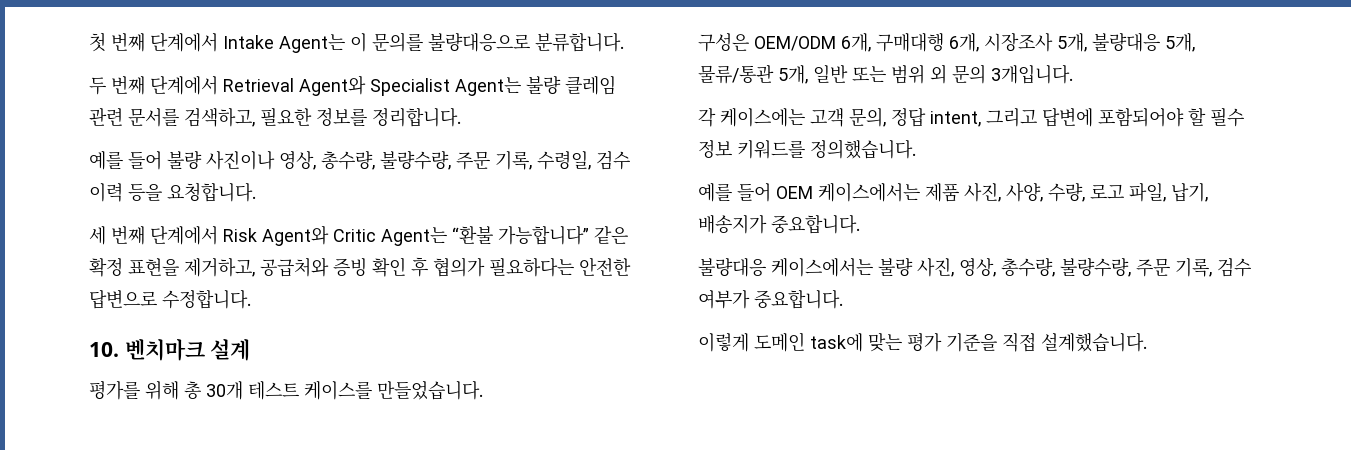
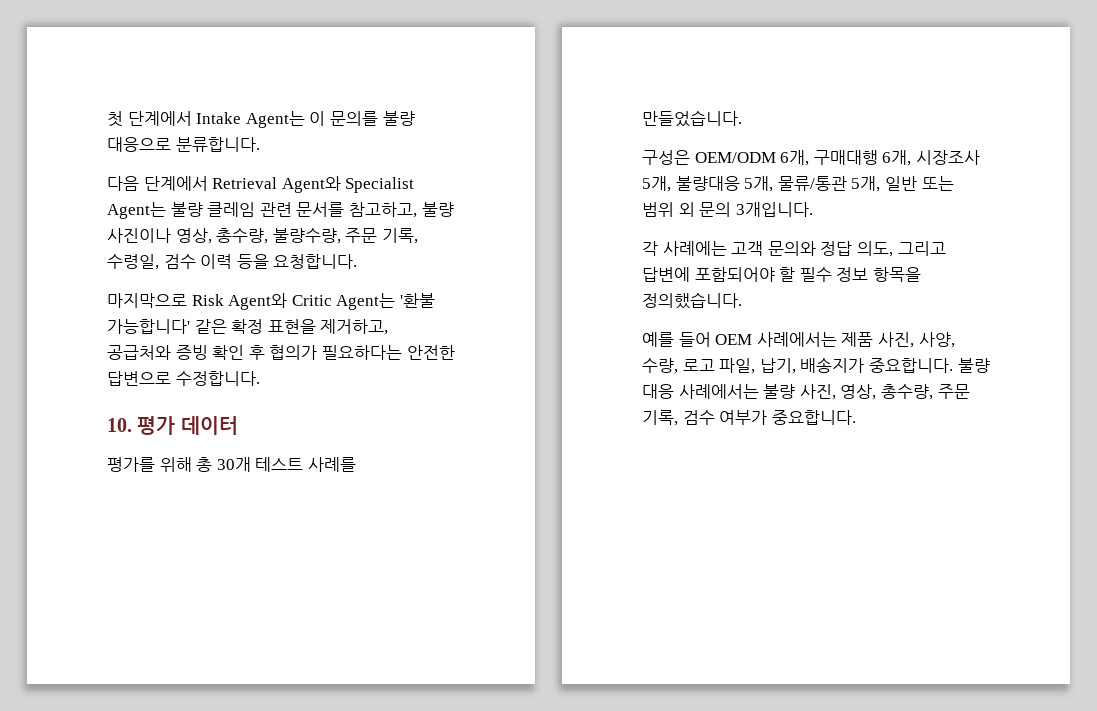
- 첫 번째 단계에서 Intake Agent는 이 문의를 불량대응으로 분류합니다.
+ 첫 단계에서 Intake Agent는 이 문의를 불량 대응으로 분류합니다.
- 두 번째 단계에서 Retrieval Agent와 Specialist Agent는 불량 클레임 관련 문서를 검색하고, 필요한 정보를 정리합니다.
- 예를 들어 불량 사진이나 영상, 총수량, 불량수량, 주문 기록, 수령일, 검수 이력 등을 요청합니다.
+ 다음 단계에서 Retrieval Agent와 Specialist Agent는 불량 클레임 관련 문서를 참고하고, 불량 사진이나 영상, 총수량, 불량수량, 주문 기록, 수령일, 검수 이력 등을 요청합니다.
- 세 번째 단계에서 Risk Agent와 Critic Agent는 “환불 가능합니다” 같은 확정 표현을 제거하고, 공급처와 증빙 확인 후 협의가 필요하다는 안전한 답변으로 수정합니다.
+ 마지막으로 Risk Agent와 Critic Agent는 '환불 가능합니다' 같은 확정 표현을 제거하고, 공급처와 증빙 확인 후 협의가 필요하다는 안전한 답변으로 수정합니다.
- 10. 벤치마크 설계
+ 10. 평가 데이터
- 평가를 위해 총 30개 테스트 케이스를 만들었습니다.
+ 평가를 위해 총 30개 테스트 사례를 만들었습니다.
- 각 케이스에는 고객 문의, 정답 intent, 그리고 답변에 포함되어야 할 필수 정보 키워드를 정의했습니다.
+ 각 사례에는 고객 문의와 정답 의도, 그리고 답변에 포함되어야 할 필수 정보 항목을 정의했습니다.
- 예를 들어 OEM 케이스에서는 제품 사진, 사양, 수량, 로고 파일, 납기, 배송지가 중요합니다.
- 불량대응 케이스에서는 불량 사진, 영상, 총수량, 불량수량, 주문 기록, 검수 여부가 중요합니다.
+ 예를 들어 OEM 사례에서는 제품 사진, 사양, 수량, 로고 파일, 납기, 배송지가 중요합니다. 불량 대응 사례에서는 불량 사진, 영상, 총수량, 주문 기록, 검수 여부가 중요합니다.
- 이렇게 도메인 task에 맞는 평가 기준을 직접 설계했습니다.

